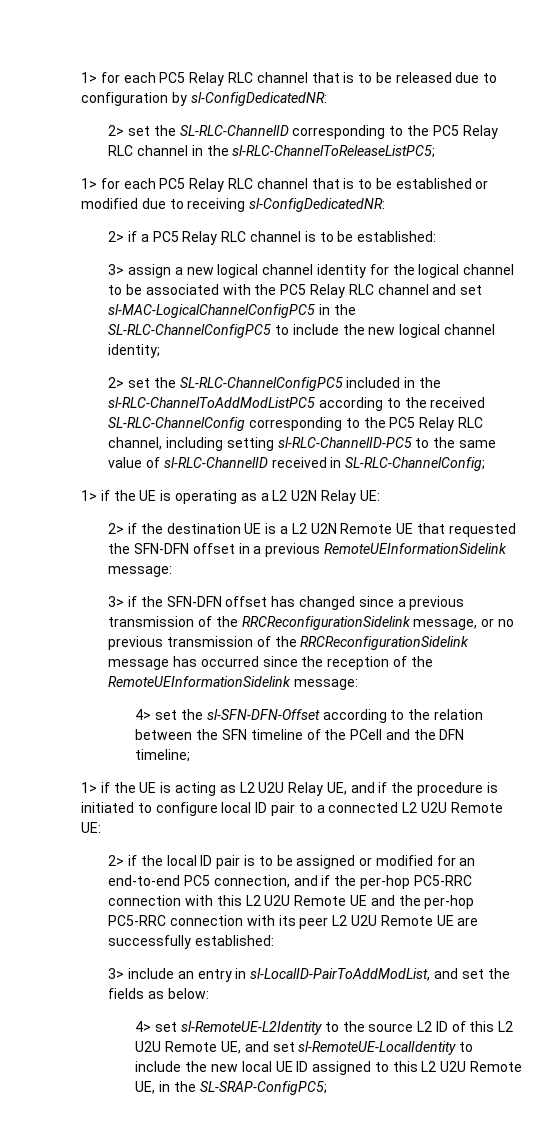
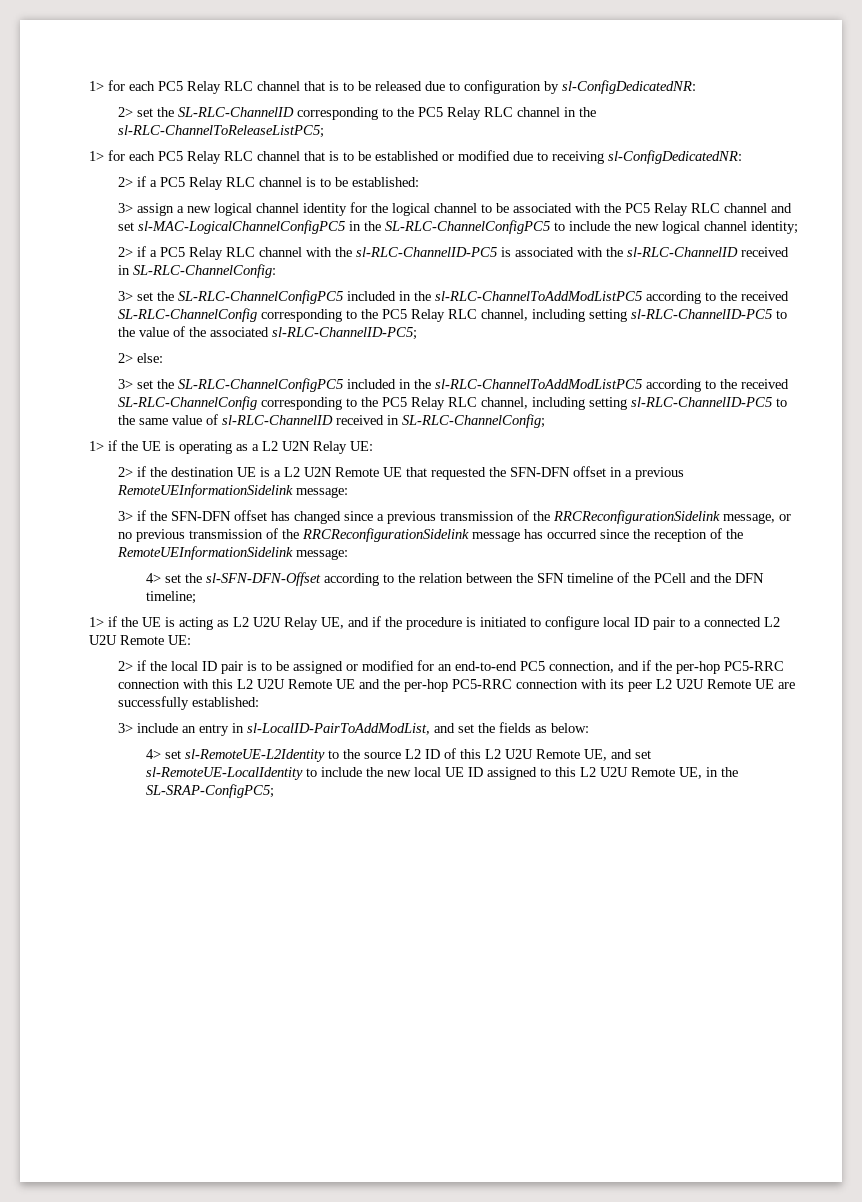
- 2> set the SL-RLC-ChannelConfigPC5 included in the sl-RLC-ChannelToAddModListPC5 according to the received SL-RLC-ChannelConfig corresponding to the PC5 Relay RLC channel, including setting sl-RLC-ChannelID-PC5 to the same value of sl-RLC-ChannelID received in SL-RLC-ChannelConfig;
+ 2> if a PC5 Relay RLC channel with the sl-RLC-ChannelID-PC5 is associated with the sl-RLC-ChannelID received in SL-RLC-ChannelConfig:
+ 3> set the SL-RLC-ChannelConfigPC5 included in the sl-RLC-ChannelToAddModListPC5 according to the received SL-RLC-ChannelConfig corresponding to the PC5 Relay RLC channel, including setting sl-RLC-ChannelID-PC5 to the value of the associated sl-RLC-ChannelID-PC5;
+ 2> else:
+ 3> set the SL-RLC-ChannelConfigPC5 included in the sl-RLC-ChannelToAddModListPC5 according to the received SL-RLC-ChannelConfig corresponding to the PC5 Relay RLC channel, including setting sl-RLC-ChannelID-PC5 to the same value of sl-RLC-ChannelID received in SL-RLC-ChannelConfig;

